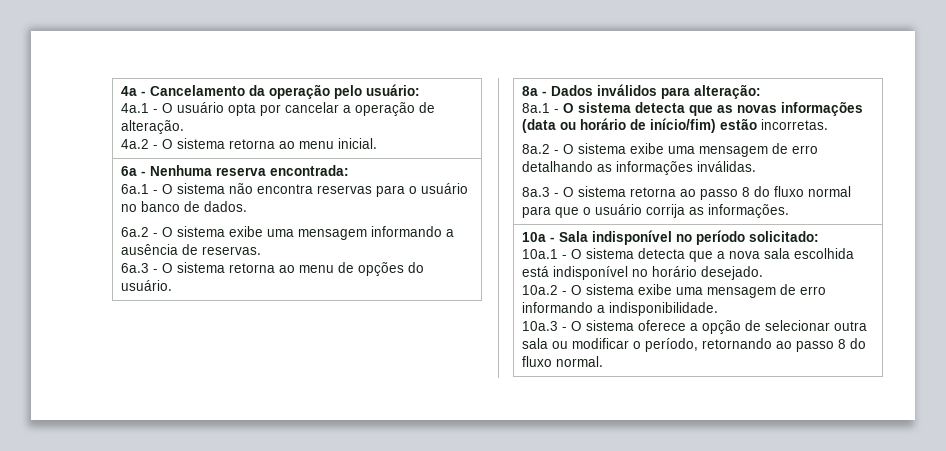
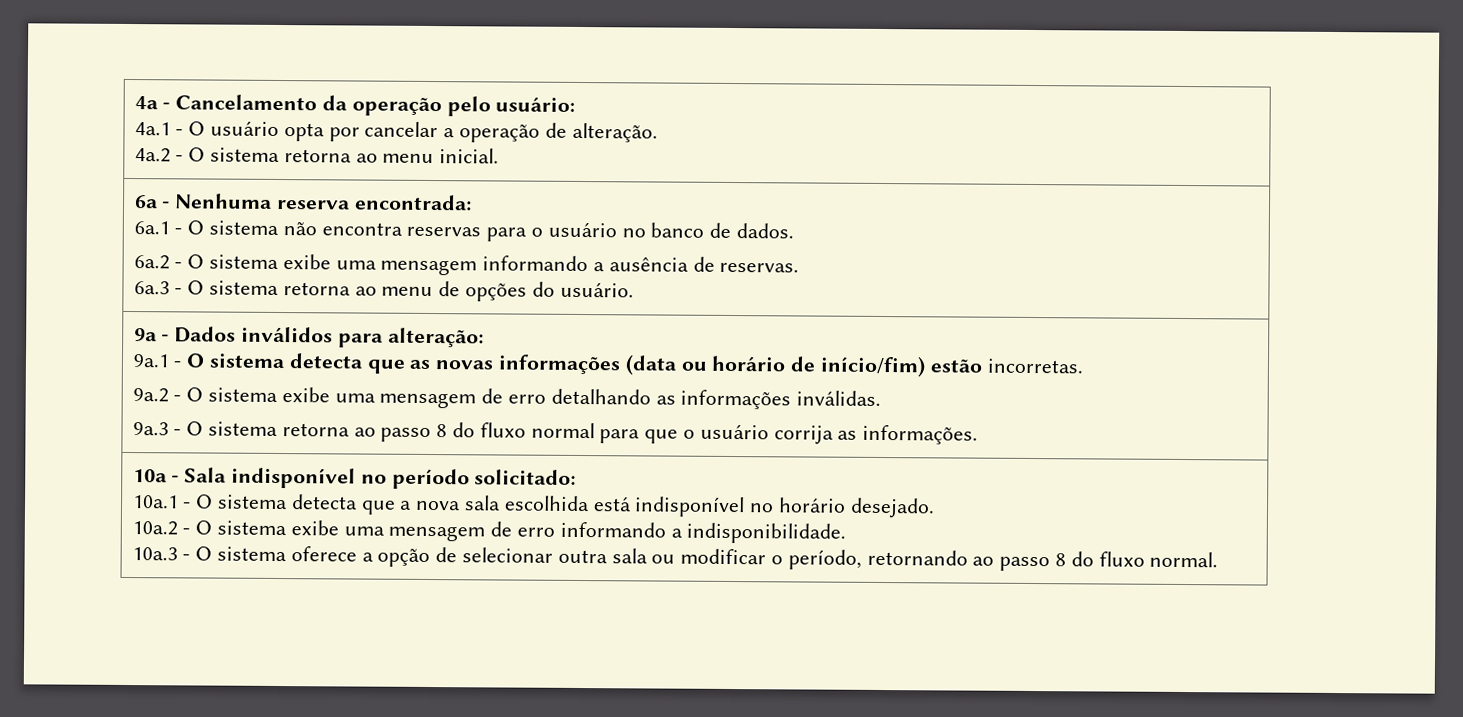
- 8a - Dados inválidos para alteração:
+ 9a - Dados inválidos para alteração:
- 8a.1 - O sistema detecta que as novas informações (data ou horário de início/fim) estão incorretas.
+ 9a.1 - O sistema detecta que as novas informações (data ou horário de início/fim) estão incorretas.
- 8a.2 - O sistema exibe uma mensagem de erro detalhando as informações inválidas.
+ 9a.2 - O sistema exibe uma mensagem de erro detalhando as informações inválidas.
- 8a.3 - O sistema retorna ao passo 8 do fluxo normal para que o usuário corrija as informações.
+ 9a.3 - O sistema retorna ao passo 8 do fluxo normal para que o usuário corrija as informações.

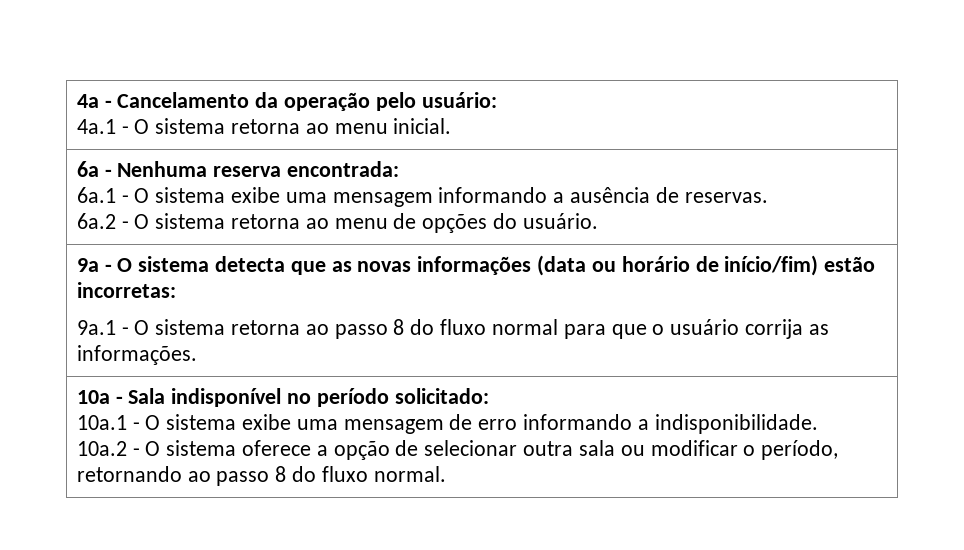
  4a - Cancelamento da operação pelo usuário:
- 4a.1 - O usuário opta por cancelar a operação de alteração.
- 4a.2 - O sistema retorna ao menu inicial.
+ 4a.1 - O sistema retorna ao menu inicial.
- 6a.1 - O sistema não encontra reservas para o usuário no banco de dados.
- 6a.2 - O sistema exibe uma mensagem informando a ausência de reservas.
+ 6a.1 - O sistema exibe uma mensagem informando a ausência de reservas.
- 6a.3 - O sistema retorna ao menu de opções do usuário.
+ 6a.2 - O sistema retorna ao menu de opções do usuário.
- 9a - Dados inválidos para alteração:
- 9a.1 - O sistema detecta que as novas informações (data ou horário de início/fim) estão incorretas.
- 9a.2 - O sistema exibe uma mensagem de erro detalhando as informações inválidas.
- 9a.3 - O sistema retorna ao passo 8 do fluxo normal para que o usuário corrija as informações.
+ 9a - O sistema detecta que as novas informações (data ou horário de início/fim) estão incorretas:
+ 9a.1 - O sistema retorna ao passo 8 do fluxo normal para que o usuário corrija as informações.
- 10a.1 - O sistema detecta que a nova sala escolhida está indisponível no horário desejado.
- 10a.2 - O sistema exibe uma mensagem de erro informando a indisponibilidade.
+ 10a.1 - O sistema exibe uma mensagem de erro informando a indisponibilidade.
- 10a.3 - O sistema oferece a opção de selecionar outra sala ou modificar o período, retornando ao passo 8 do fluxo normal.
+ 10a.2 - O sistema oferece a opção de selecionar outra sala ou modificar o período, retornando ao passo 8 do fluxo normal.

